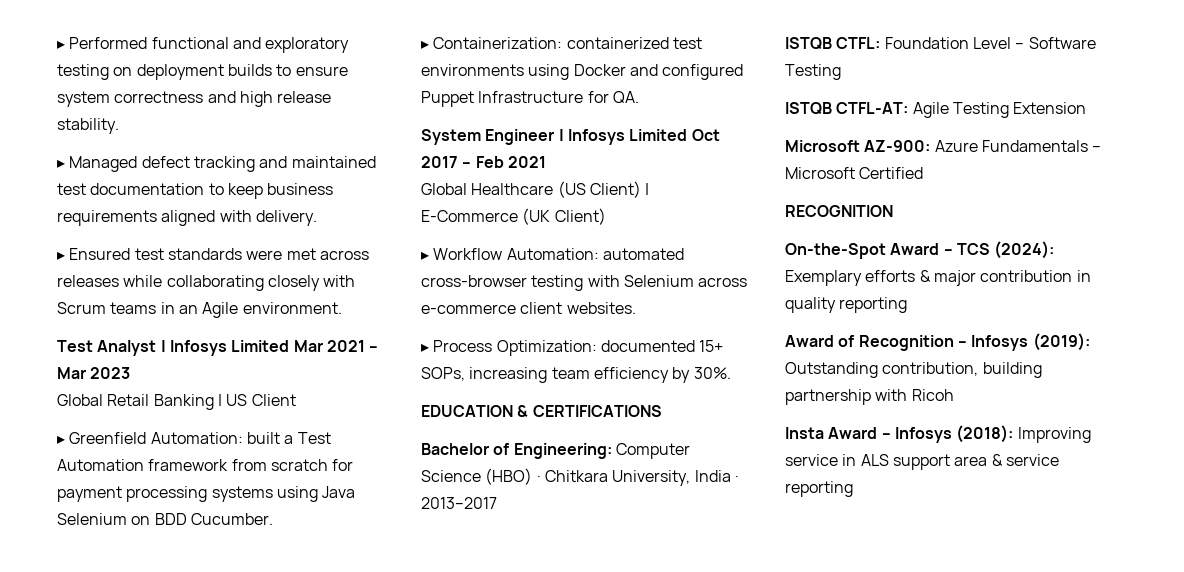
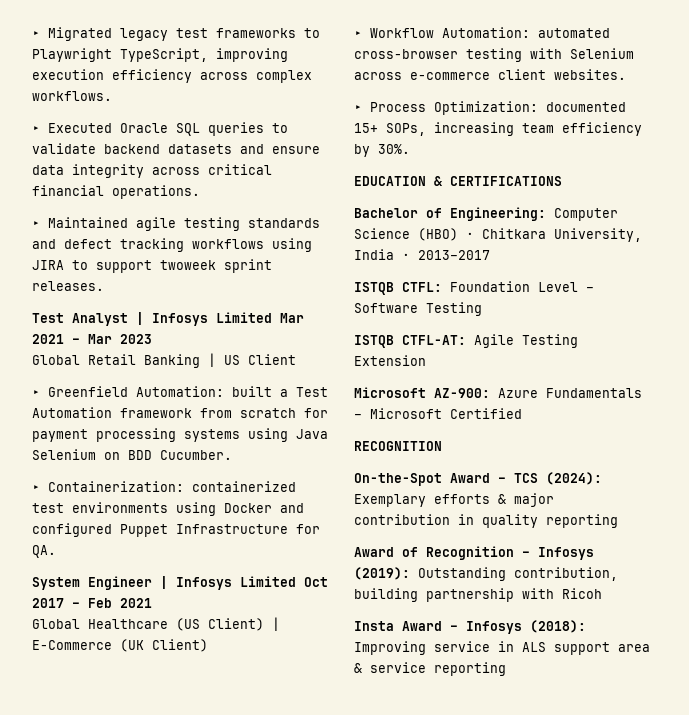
- ▸ Performed functional and exploratory testing on deployment builds to ensure system correctness and high release stability.
- ▸ Managed defect tracking and maintained test documentation to keep business requirements aligned with delivery.
- ▸ Ensured test standards were met across releases while collaborating closely with Scrum teams in an Agile environment.
+ ▸ Migrated legacy test frameworks to Playwright TypeScript, improving execution efficiency across complex workflows.
+ ▸ Executed Oracle SQL queries to validate backend datasets and ensure data integrity across critical financial operations.
+ ▸ Maintained agile testing standards and defect tracking workflows using JIRA to support twoweek sprint releases.

